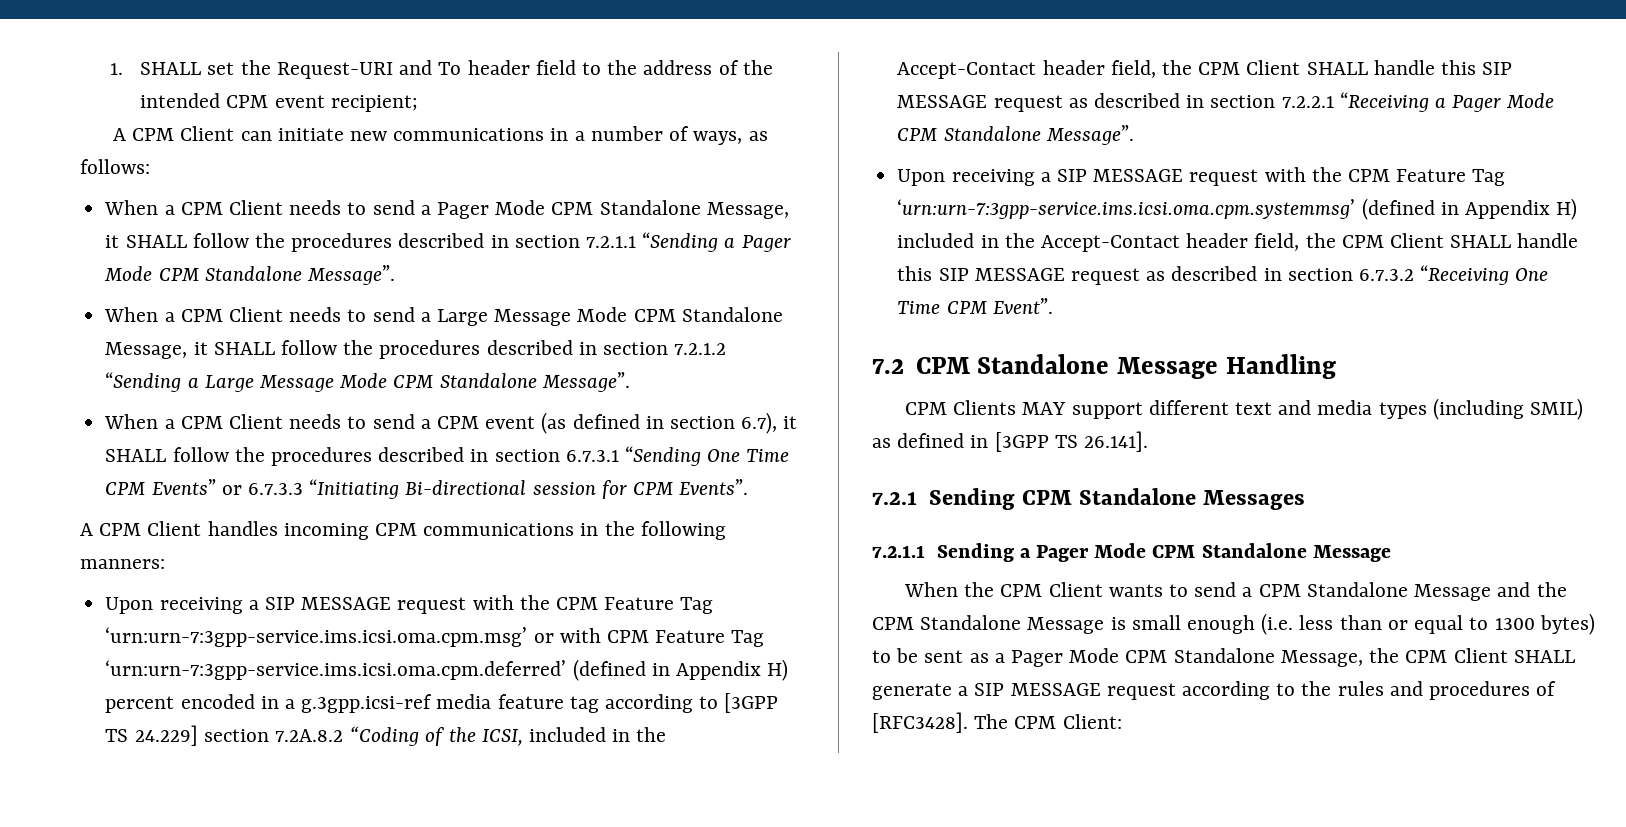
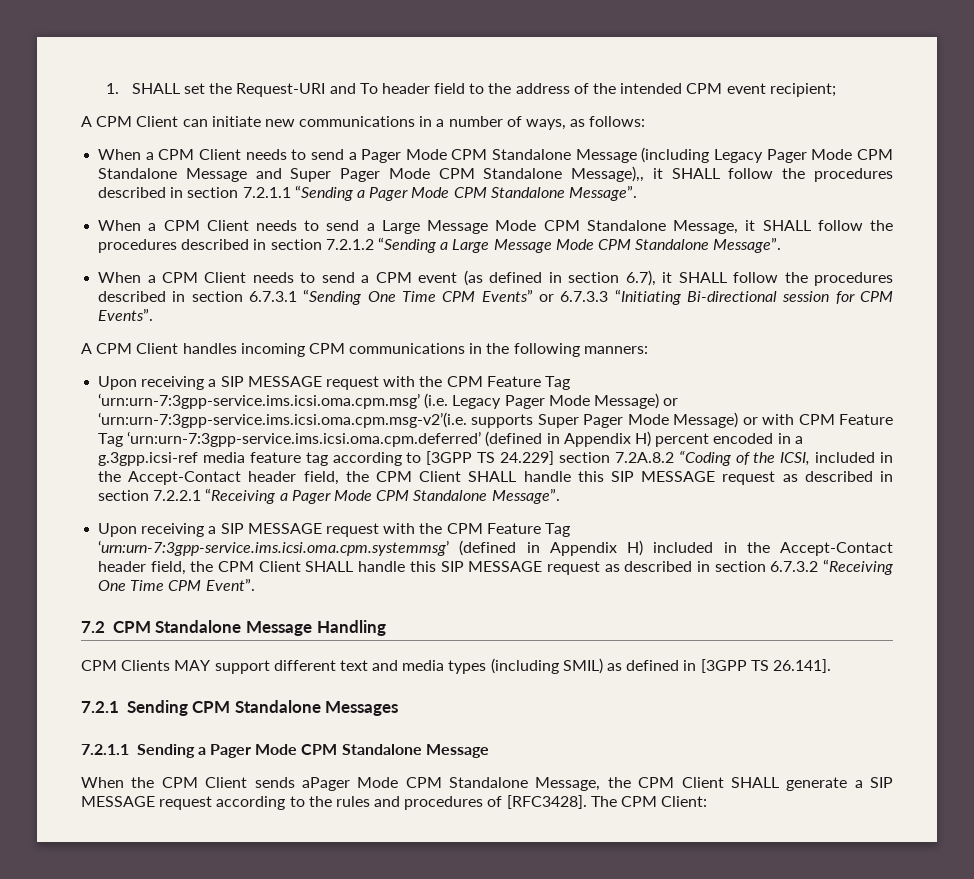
- When a CPM Client needs to send a Pager Mode CPM Standalone Message, it SHALL follow the procedures described in section 7.2.1.1 “Sending a Pager Mode CPM Standalone Message”.
+ When a CPM Client needs to send a Pager Mode CPM Standalone Message (including Legacy Pager Mode CPM Standalone Message and Super Pager Mode CPM Standalone Message),, it SHALL follow the procedures described in section 7.2.1.1 “Sending a Pager Mode CPM Standalone Message”.
- Upon receiving a SIP MESSAGE request with the CPM Feature Tag ‘urn:urn-7:3gpp-service.ims.icsi.oma.cpm.msg’ or with CPM Feature Tag ‘urn:urn-7:3gpp-service.ims.icsi.oma.cpm.deferred’ (defined in Appendix H) percent encoded in a g.3gpp.icsi-ref media feature tag according to [3GPP TS 24.229] section 7.2A.8.2 “Coding of the ICSI, included in the Accept-Contact header field, the CPM Client SHALL handle this SIP MESSAGE request as described in section 7.2.2.1 “Receiving a Pager Mode CPM Standalone Message”.
+ Upon receiving a SIP MESSAGE request with the CPM Feature Tag ‘urn:urn-7:3gpp-service.ims.icsi.oma.cpm.msg’ (i.e. Legacy Pager Mode Message) or ‘urn:urn-7:3gpp-service.ims.icsi.oma.cpm.msg-v2’(i.e. supports Super Pager Mode Message) or with CPM Feature Tag ‘urn:urn-7:3gpp-service.ims.icsi.oma.cpm.deferred’ (defined in Appendix H) percent encoded in a g.3gpp.icsi-ref media feature tag according to [3GPP TS 24.229] section 7.2A.8.2 “Coding of the ICSI, included in the Accept-Contact header field, the CPM Client SHALL handle this SIP MESSAGE request as described in section 7.2.2.1 “Receiving a Pager Mode CPM Standalone Message”.
- When the CPM Client wants to send a CPM Standalone Message and the CPM Standalone Message is small enough (i.e. less than or equal to 1300 bytes) to be sent as a Pager Mode CPM Standalone Message, the CPM Client SHALL generate a SIP MESSAGE request according to the rules and procedures of [RFC3428].
+ When the CPM Client sends aPager Mode CPM Standalone Message, the CPM Client SHALL generate a SIP MESSAGE request according to the rules and procedures of [RFC3428].

